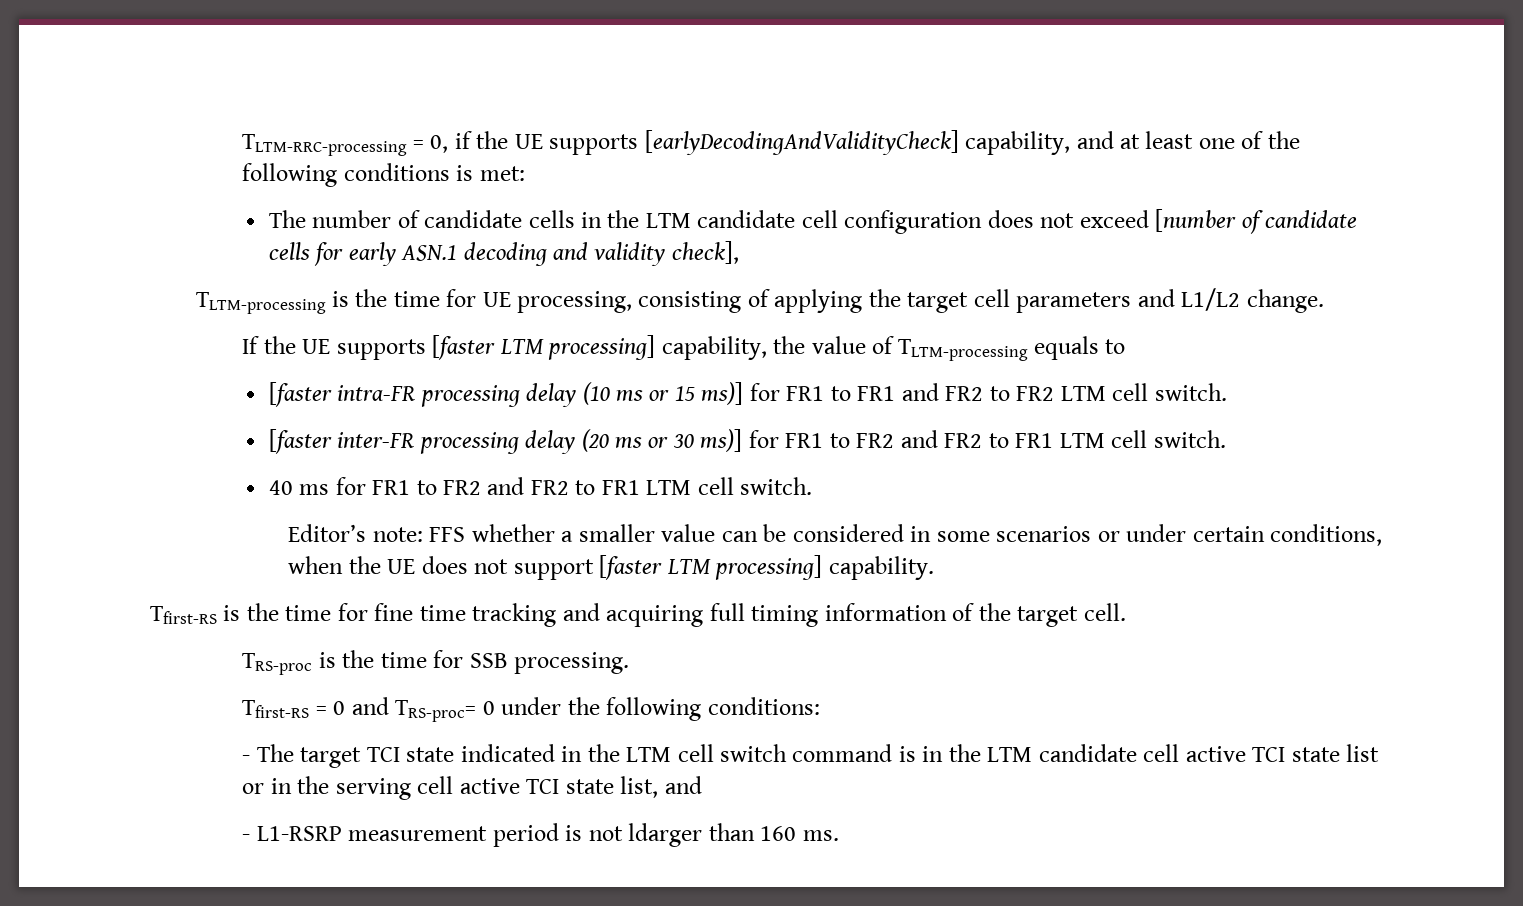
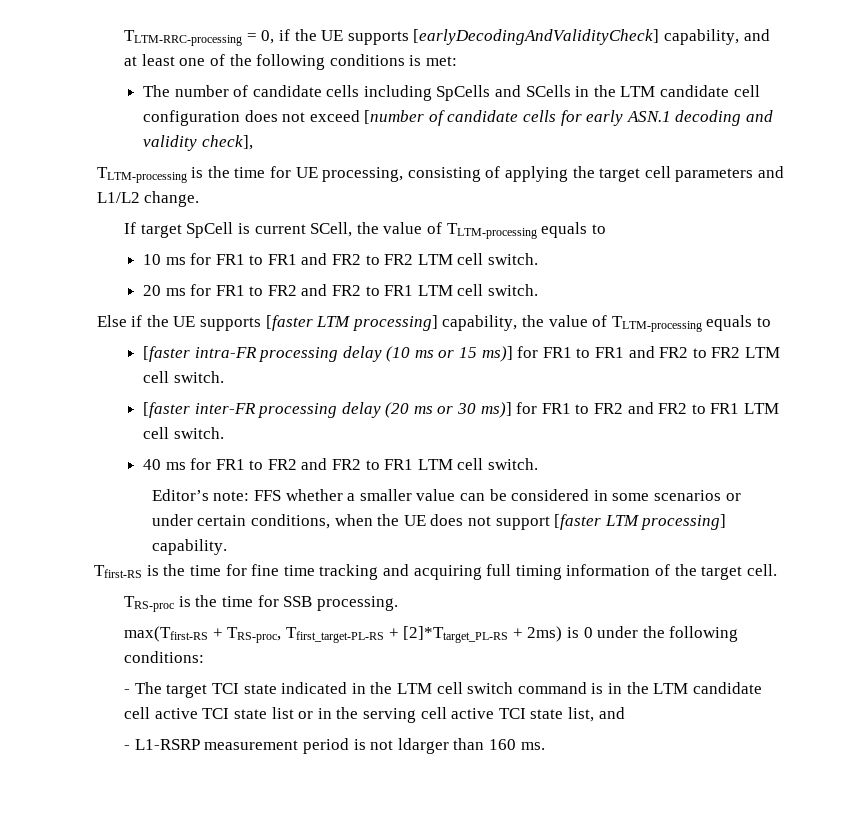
- The number of candidate cells in the LTM candidate cell configuration does not exceed [number of candidate cells for early ASN.1 decoding and validity check],
+ The number of candidate cells including SpCells and SCells in the LTM candidate cell configuration does not exceed [number of candidate cells for early ASN.1 decoding and validity check],
- If the UE supports [faster LTM processing] capability, the value of TLTM-processing equals to
+ If target SpCell is current SCell, the value of TLTM-processing equals to
+ 10 ms for FR1 to FR1 and FR2 to FR2 LTM cell switch.
+ 20 ms for FR1 to FR2 and FR2 to FR1 LTM cell switch.
+ Else if the UE supports [faster LTM processing] capability, the value of TLTM-processing equals to
- Tfirst-RS = 0 and TRS-proc= 0 under the following conditions:
+ max(Tfirst-RS + TRS-proc, Tfirst_target-PL-RS + [2]*Ttarget_PL-RS + 2ms) is 0 under the following conditions:

